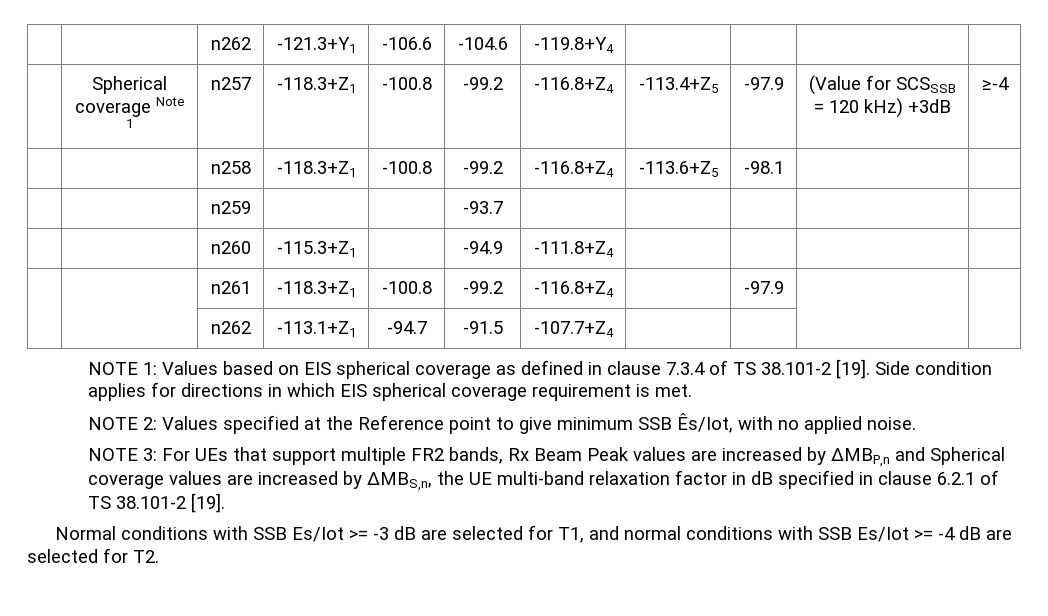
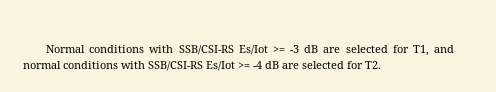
- | | n262 | -121.3+Y1 | -106.6 | -104.6 | -119.8+Y4 | | | |
- | Spherical coverage Note 1 | n257 | -118.3+Z1 | -100.8 | -99.2 | -116.8+Z4 | -113.4+Z5 | -97.9 | (Value for SCSSSB = 120 kHz) +3dB | ≥-4
- | | n258 | -118.3+Z1 | -100.8 | -99.2 | -116.8+Z4 | -113.6+Z5 | -98.1 | |
- | | n259 | | | -93.7 | | | | |
- | | n260 | -115.3+Z1 | | -94.9 | -111.8+Z4 | | | |
- | | n261 | -118.3+Z1 | -100.8 | -99.2 | -116.8+Z4 | | -97.9 | |
- | | n262 | -113.1+Z1 | -94.7 | -91.5 | -107.7+Z4 | | | |
- NOTE 1: Values based on EIS spherical coverage as defined in clause 7.3.4 of TS 38.101-2 [19]. Side condition applies for directions in which EIS spherical coverage requirement is met.
- NOTE 2: Values specified at the Reference point to give minimum SSB Ês/Iot, with no applied noise.
- NOTE 3: For UEs that support multiple FR2 bands, Rx Beam Peak values are increased by ∆MBP,n and Spherical coverage values are increased by ∆MBS,n, the UE multi-band relaxation factor in dB specified in clause 6.2.1 of TS 38.101-2 [19].
- Normal conditions with SSB Es/Iot >= -3 dB are selected for T1, and normal conditions with SSB Es/Iot >= -4 dB are selected for T2.
+ Normal conditions with SSB/CSI-RS Es/Iot >= -3 dB are selected for T1, and normal conditions with SSB/CSI-RS Es/Iot >= -4 dB are selected for T2.

